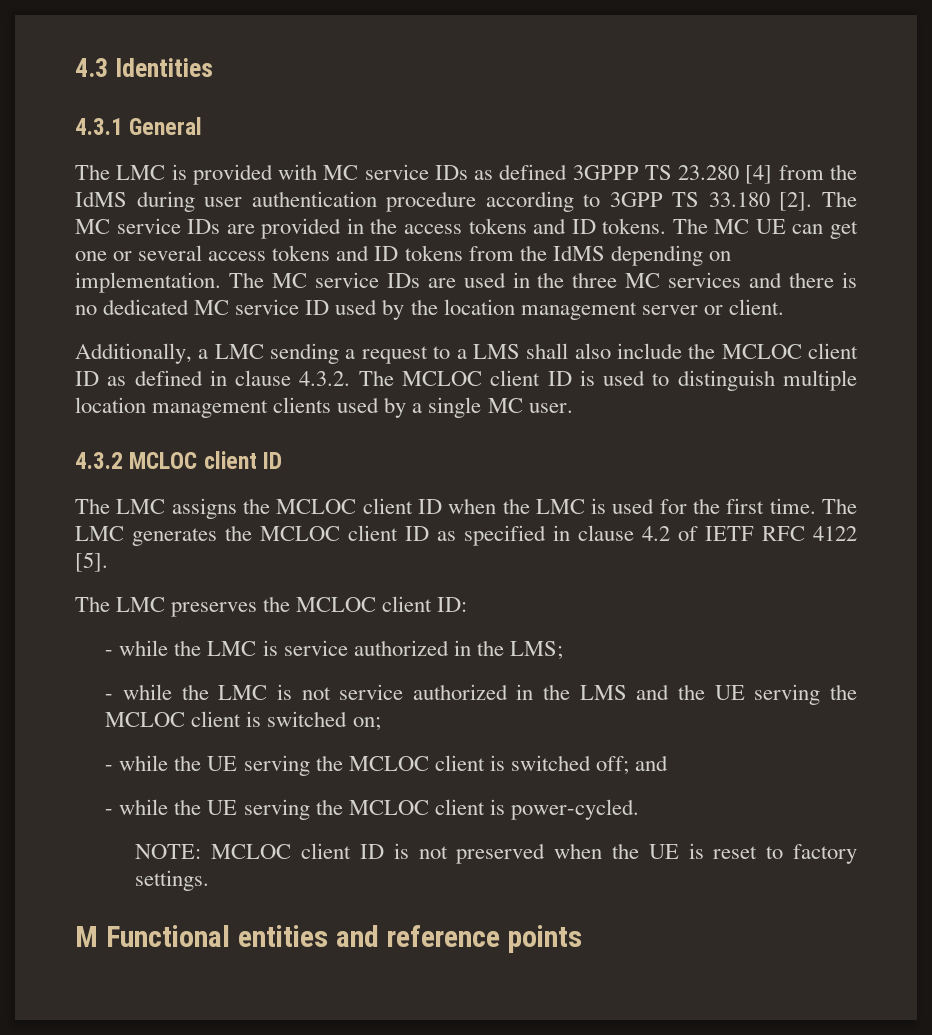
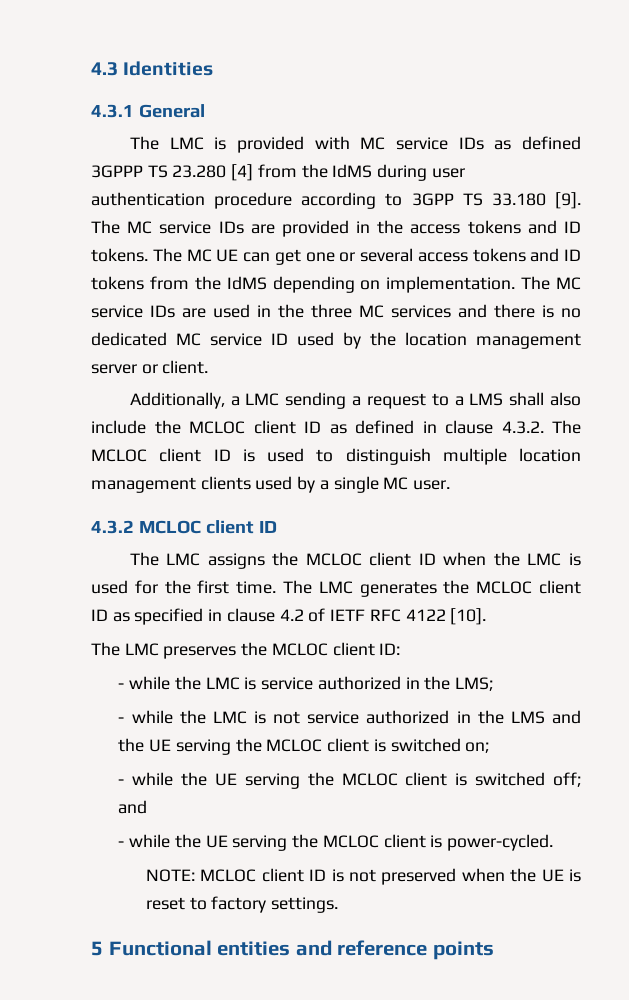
- The LMC is provided with MC service IDs as defined 3GPPP TS 23.280 [4] from the IdMS during user authentication procedure according to 3GPP TS 33.180 [2].
+ The LMC is provided with MC service IDs as defined 3GPPP TS 23.280 [4] from the IdMS during user authentication procedure according to 3GPP TS 33.180 [9].
- The LMC generates the MCLOC client ID as specified in clause 4.2 of IETF RFC 4122 [5].
+ The LMC generates the MCLOC client ID as specified in clause 4.2 of IETF RFC 4122 [10].
- M Functional entities and reference points
+ 5 Functional entities and reference points

